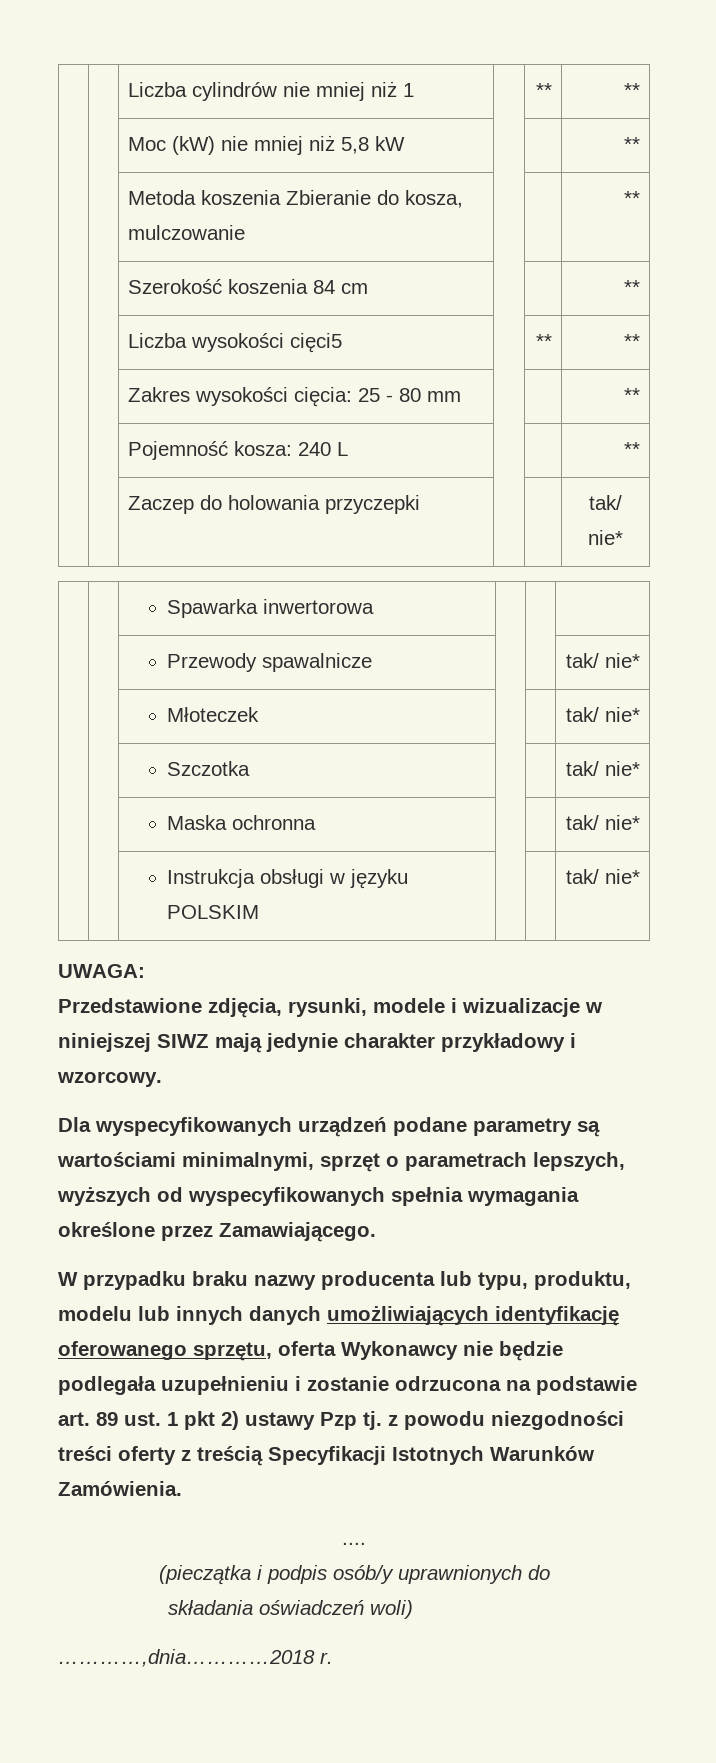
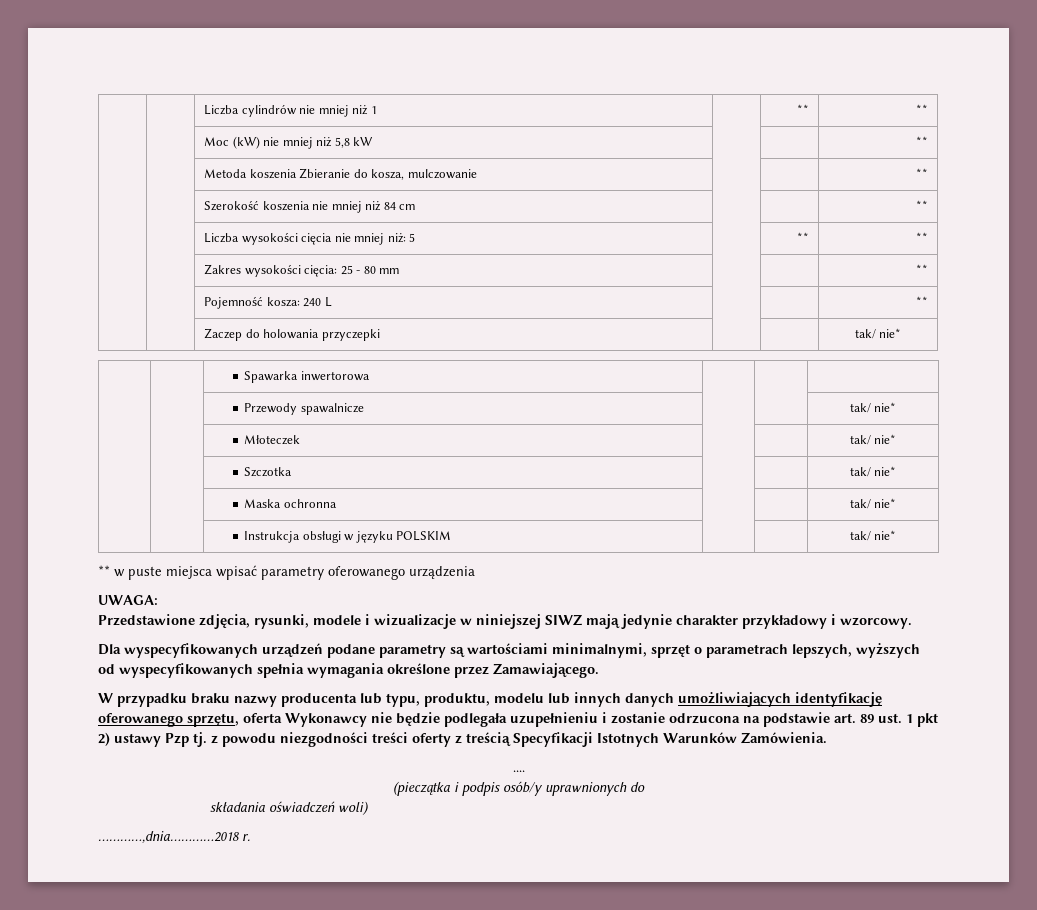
- | | Szerokość koszenia 84 cm | | | **
+ | | Szerokość koszenia nie mniej niż 84 cm | | | **
- | | Liczba wysokości cięci5 | | ** | **
+ | | Liczba wysokości cięcia nie mniej niż: 5 | | ** | **
+ ** w puste miejsca wpisać parametry oferowanego urządzenia

